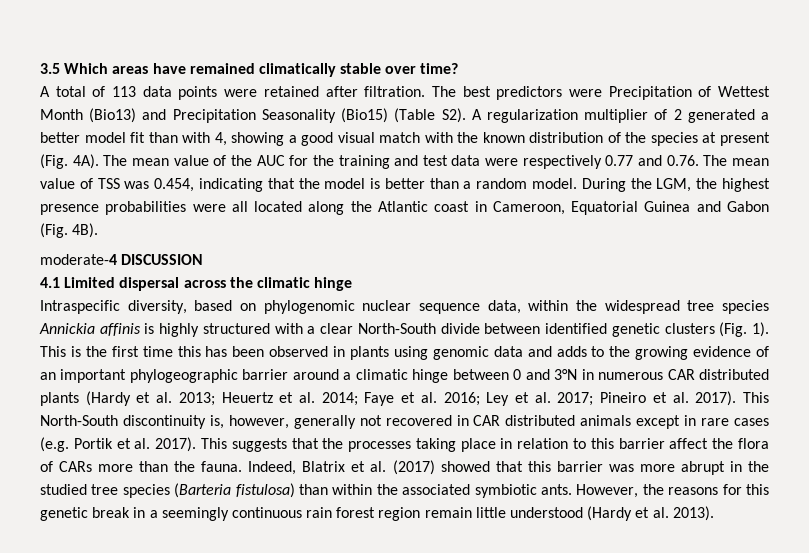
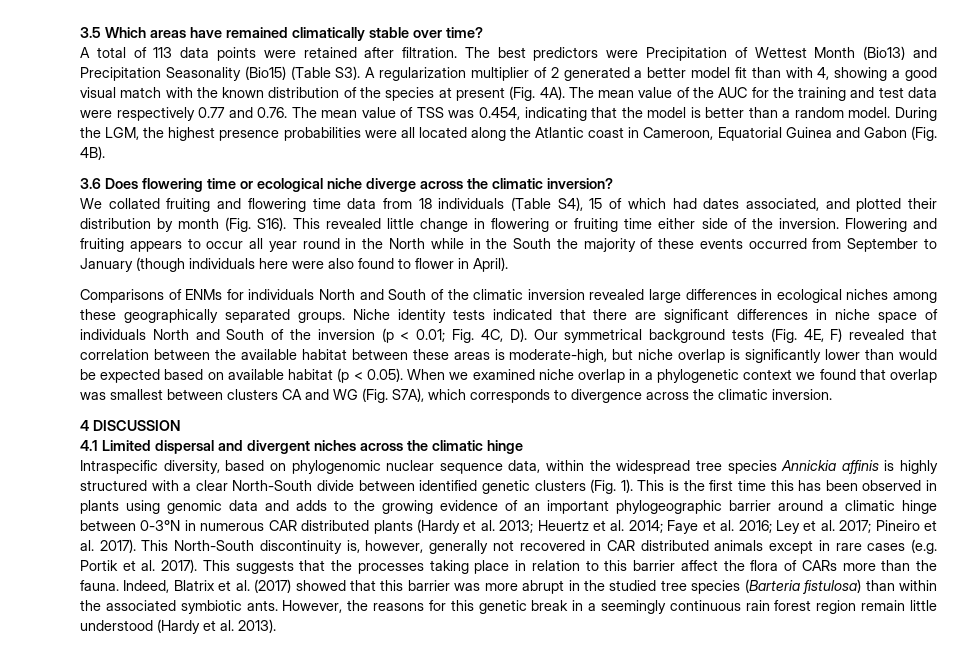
- The best predictors were Precipitation of Wettest Month (Bio13) and Precipitation Seasonality (Bio15) (Table S2). A regularization multiplier of 2 generated a better model fit than with 4, showing a good visual match with the known distribution of the species at present (Fig. 4A).
+ The best predictors were Precipitation of Wettest Month (Bio13) and Precipitation Seasonality (Bio15) (Table S3). A regularization multiplier of 2 generated a better model fit than with 4, showing a good visual match with the known distribution of the species at present (Fig. 4A).
- moderate-4 DISCUSSION
+ 3.6 Does flowering time or ecological niche diverge across the climatic inversion?
+ We collated fruiting and flowering time data from 18 individuals (Table S4), 15 of which had dates associated, and plotted their distribution by month (Fig. S16). This revealed little change in flowering or fruiting time either side of the inversion. Flowering and fruiting appears to occur all year round in the North while in the South the majority of these events occurred from September to January (though individuals here were also found to flower in April).
+ Comparisons of ENMs for individuals North and South of the climatic inversion revealed large differences in ecological niches among these geographically separated groups. Niche identity tests indicated that there are significant differences in niche space of individuals North and South of the inversion (p < 0.01; Fig. 4C, D). Our symmetrical background tests (Fig. 4E, F) revealed that correlation between the available habitat between these areas is moderate-high, but niche overlap is significantly lower than would be expected based on available habitat (p < 0.05). When we examined niche overlap in a phylogenetic context we found that overlap was smallest between clusters CA and WG (Fig. S7A), which corresponds to divergence across the climatic inversion.
+ 4 DISCUSSION
- 4.1 Limited dispersal across the climatic hinge
+ 4.1 Limited dispersal and divergent niches across the climatic hinge
- This is the first time this has been observed in plants using genomic data and adds to the growing evidence of an important phylogeographic barrier around a climatic hinge between 0 and 3°N in numerous CAR distributed plants (Hardy et al. 2013; Heuertz et al. 2014; Faye et al. 2016; Ley et al. 2017; Pineiro et al. 2017).
+ This is the first time this has been observed in plants using genomic data and adds to the growing evidence of an important phylogeographic barrier around a climatic hinge between 0-3°N in numerous CAR distributed plants (Hardy et al. 2013; Heuertz et al. 2014; Faye et al. 2016; Ley et al. 2017; Pineiro et al. 2017).

